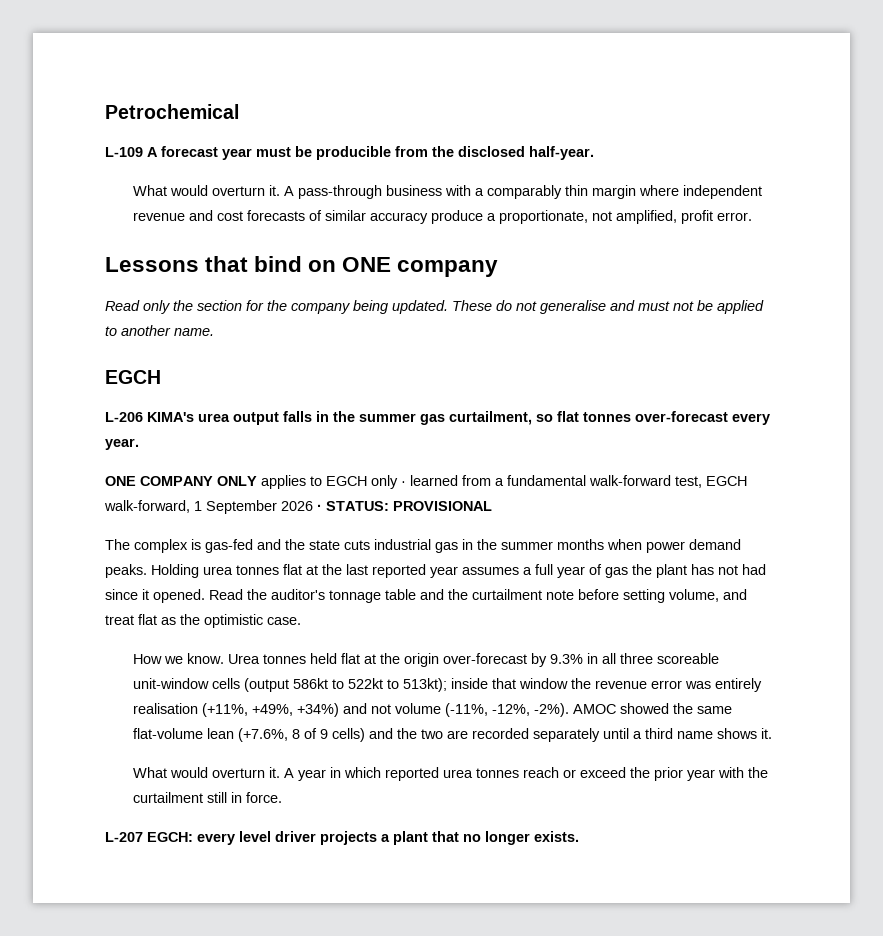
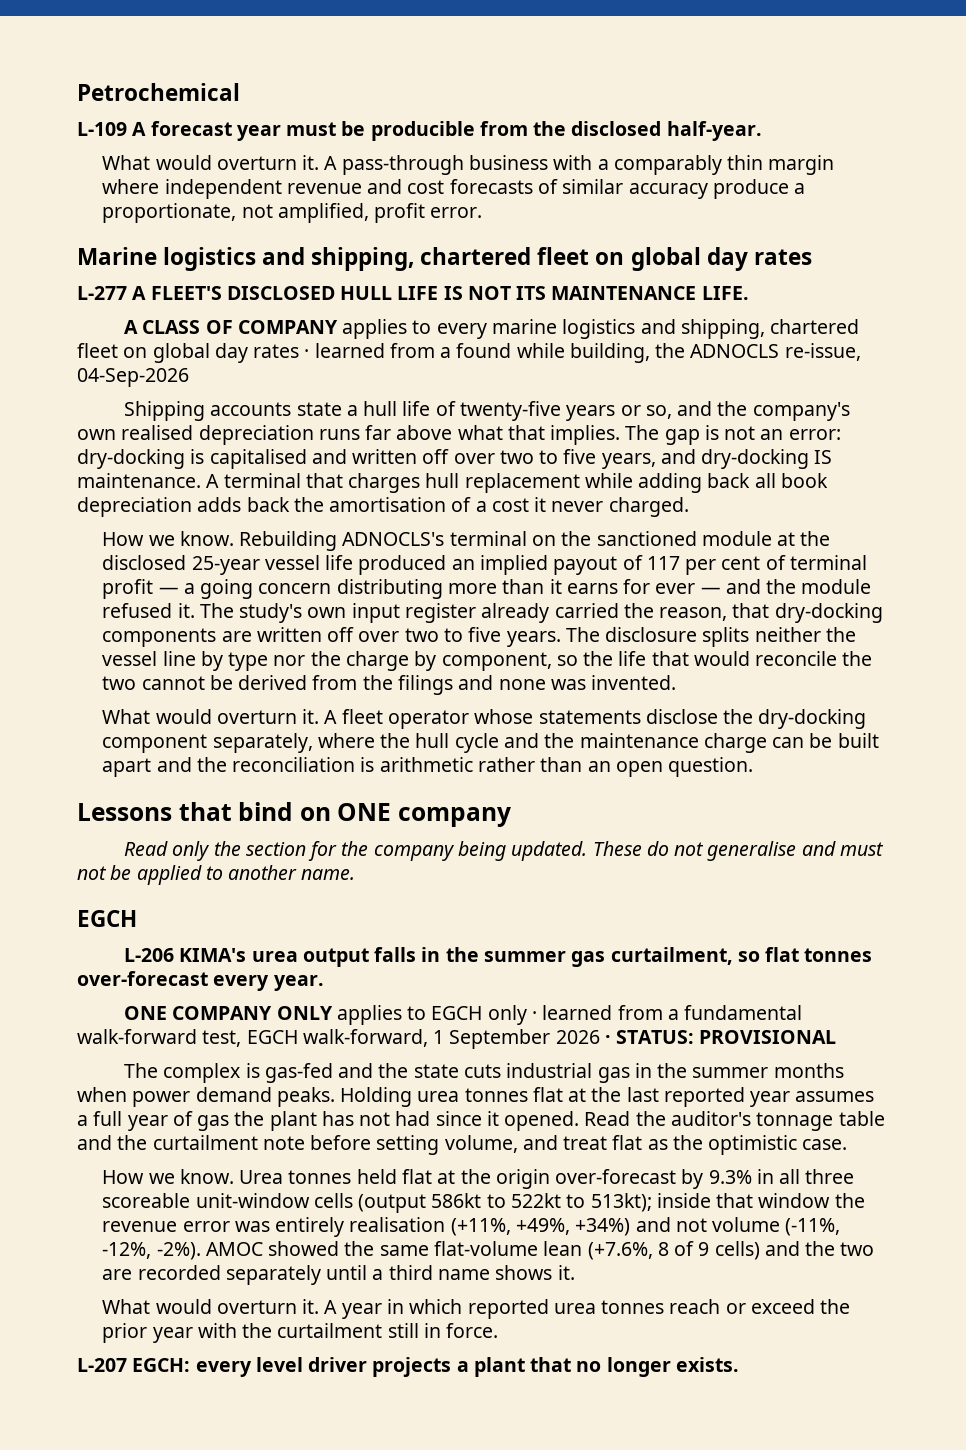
+ Marine logistics and shipping, chartered fleet on global day rates
+ L-277 A FLEET'S DISCLOSED HULL LIFE IS NOT ITS MAINTENANCE LIFE.
+ A CLASS OF COMPANY applies to every marine logistics and shipping, chartered fleet on global day rates · learned from a found while building, the ADNOCLS re-issue, 04-Sep-2026
+ Shipping accounts state a hull life of twenty-five years or so, and the company's own realised depreciation runs far above what that implies. The gap is not an error: dry-docking is capitalised and written off over two to five years, and dry-docking IS maintenance. A terminal that charges hull replacement while adding back all book depreciation adds back the amortisation of a cost it never charged.
+ How we know. Rebuilding ADNOCLS's terminal on the sanctioned module at the disclosed 25-year vessel life produced an implied payout of 117 per cent of terminal profit — a going concern distributing more than it earns for ever — and the module refused it. The study's own input register already carried the reason, that dry-docking components are written off over two to five years. The disclosure splits neither the vessel line by type nor the charge by component, so the life that would reconcile the two cannot be derived from the filings and none was invented.
+ What would overturn it. A fleet operator whose statements disclose the dry-docking component separately, where the hull cycle and the maintenance charge can be built apart and the reconciliation is arithmetic rather than an open question.

